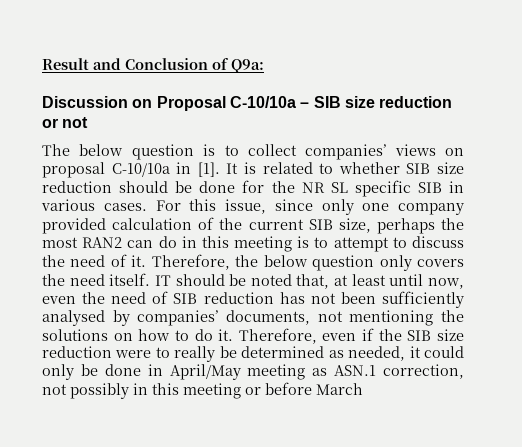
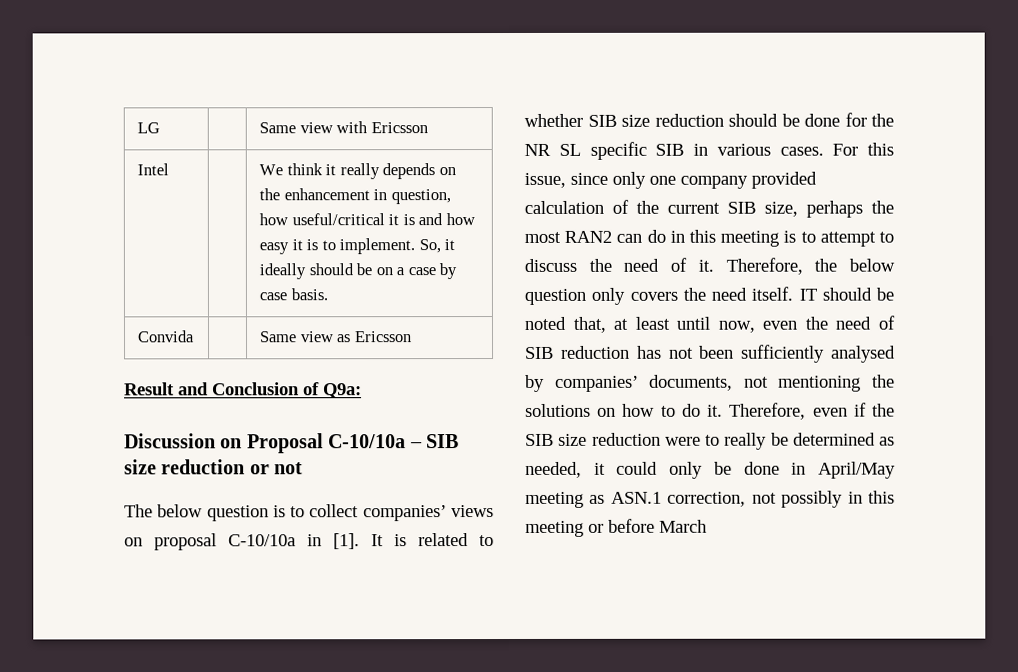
+ LG | | Same view with Ericsson
+ Intel | | We think it really depends on the enhancement in question, how useful/critical it is and how easy it is to implement. So, it ideally should be on a case by case basis.
+ Convida | | Same view as Ericsson

